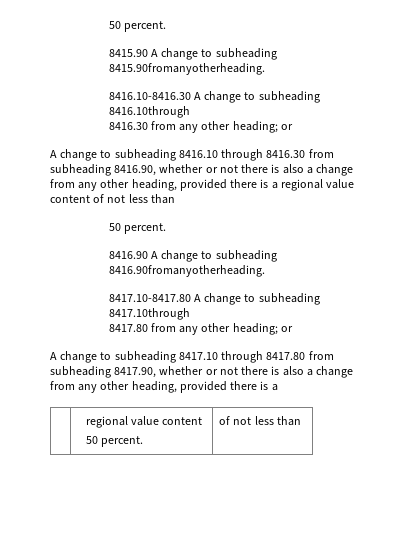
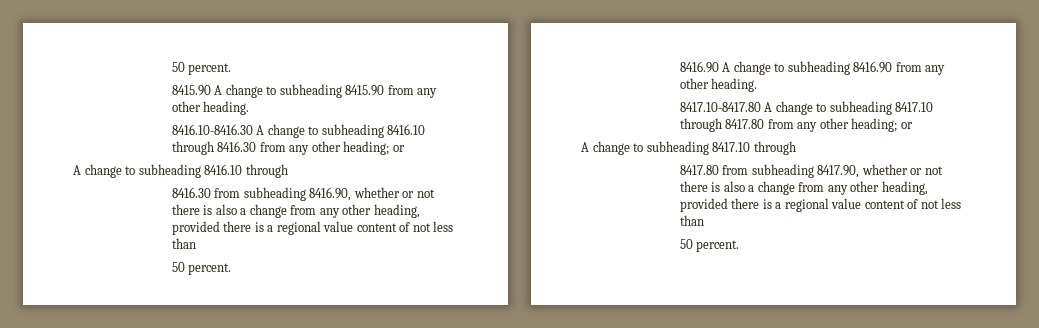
- 8415.90 A change to subheading 8415.90fromanyotherheading.
+ 8415.90 A change to subheading 8415.90 from any other heading.
- 8416.10-8416.30 A change to subheading 8416.10through
- 8416.30 from any other heading; or
- A change to subheading 8416.10 through 8416.30 from subheading 8416.90, whether or not there is also a change from any other heading, provided there is a regional value content of not less than
+ 8416.10-8416.30 A change to subheading 8416.10 through 8416.30 from any other heading; or
+ A change to subheading 8416.10 through
+ 8416.30 from subheading 8416.90, whether or not there is also a change from any other heading, provided there is a regional value content of not less than
- 8416.90 A change to subheading 8416.90fromanyotherheading.
+ 8416.90 A change to subheading 8416.90 from any other heading.
- 8417.10-8417.80 A change to subheading 8417.10through
- 8417.80 from any other heading; or
- A change to subheading 8417.10 through 8417.80 from subheading 8417.90, whether or not there is also a change from any other heading, provided there is a
- | regional value content
- 50 percent. | of not less than
+ 8417.10-8417.80 A change to subheading 8417.10 through 8417.80 from any other heading; or
+ A change to subheading 8417.10 through
+ 8417.80 from subheading 8417.90, whether or not there is also a change from any other heading, provided there is a regional value content of not less than
+ 50 percent.

